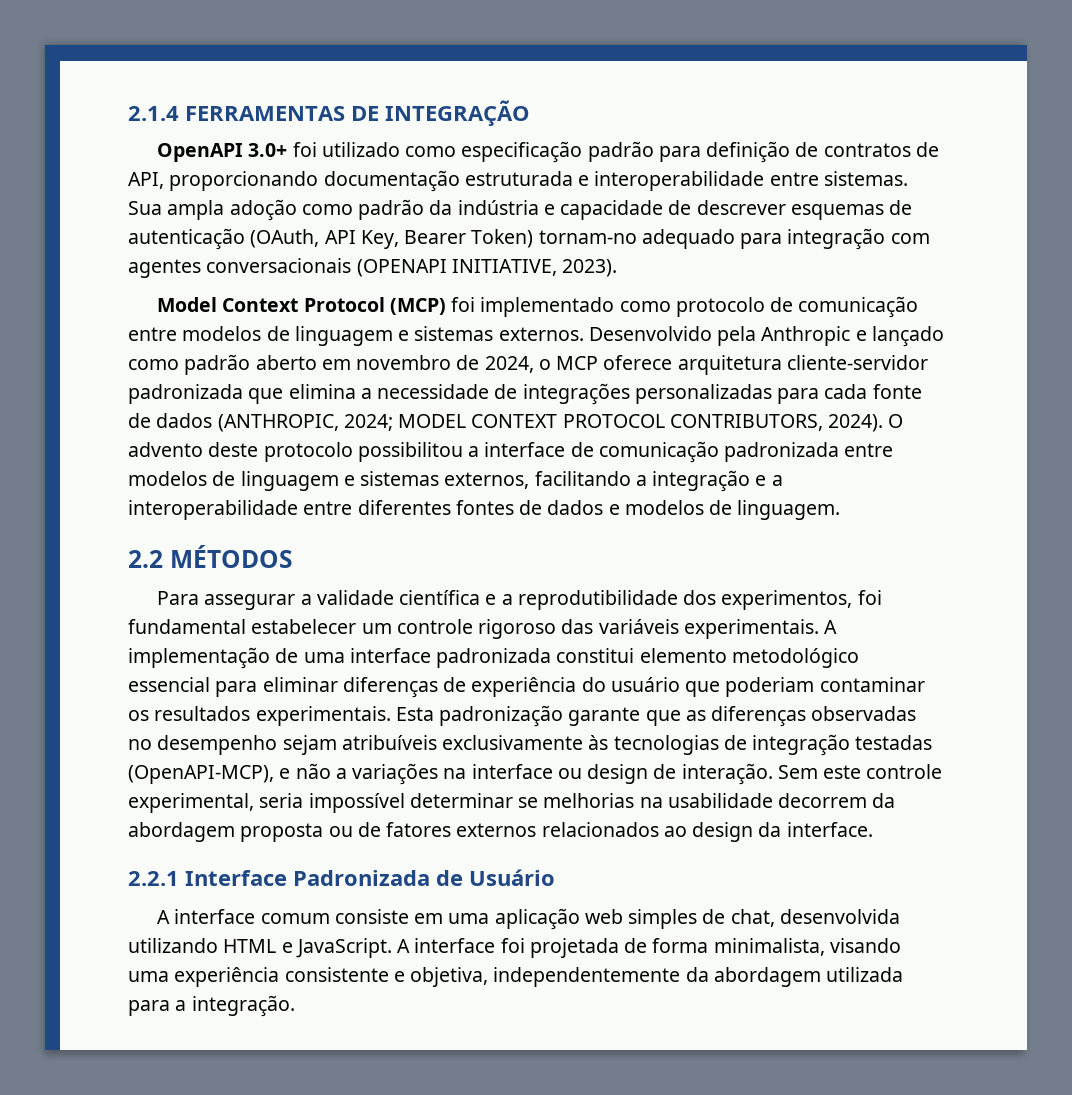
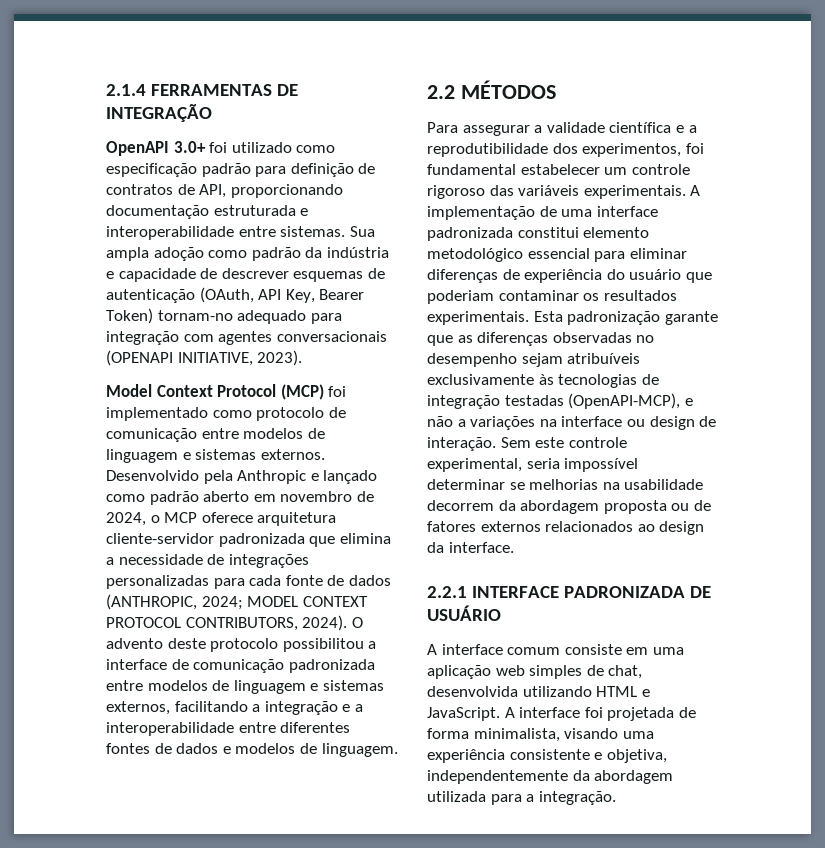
- 2.2.1 Interface Padronizada de Usuário
+ 2.2.1 INTERFACE PADRONIZADA DE USUÁRIO

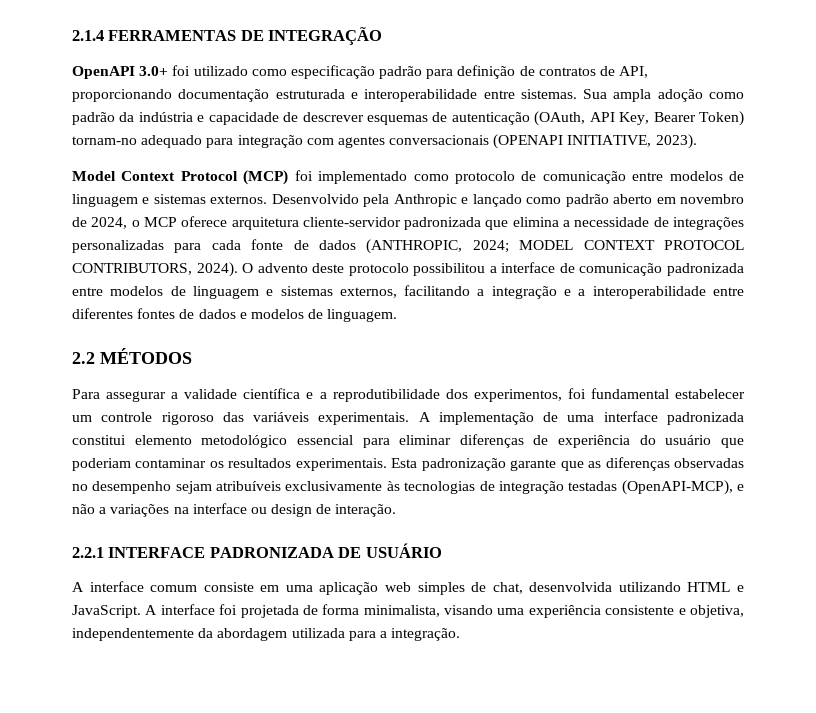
- Sem este controle experimental, seria impossível determinar se melhorias na usabilidade decorrem da abordagem proposta ou de fatores externos relacionados ao design da interface.

